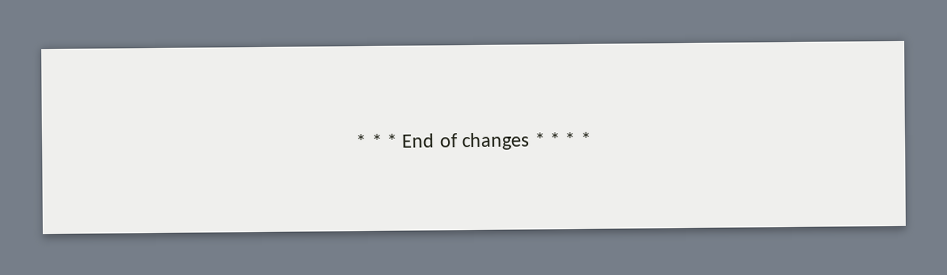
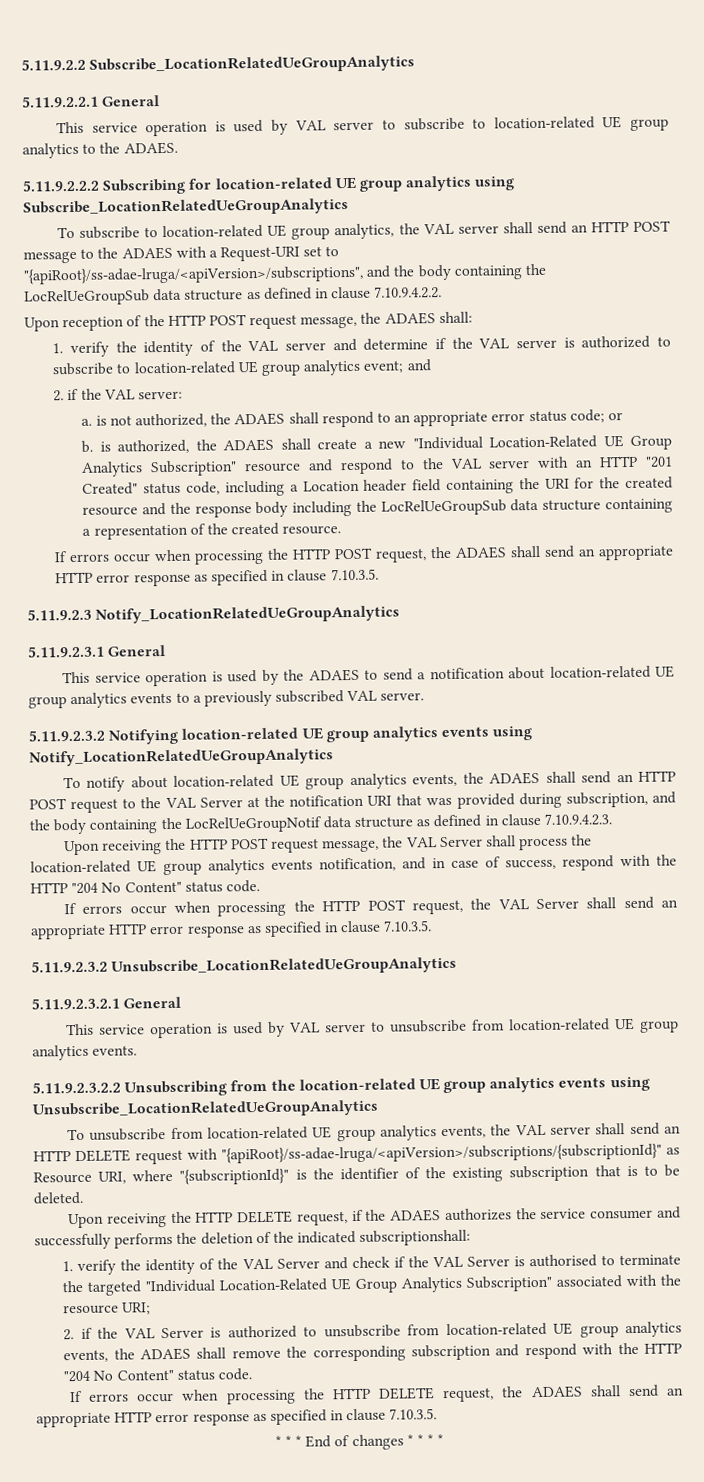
+ 5.11.9.2.2 Subscribe_LocationRelatedUeGroupAnalytics
+ 5.11.9.2.2.1 General
+ This service operation is used by VAL server to subscribe to location-related UE group analytics to the ADAES.
+ 5.11.9.2.2.2 Subscribing for location-related UE group analytics using Subscribe_LocationRelatedUeGroupAnalytics
+ To subscribe to location-related UE group analytics, the VAL server shall send an HTTP POST message to the ADAES with a Request-URI set to "{apiRoot}/ss-adae-lruga/<apiVersion>/subscriptions", and the body containing the LocRelUeGroupSub data structure as defined in clause 7.10.9.4.2.2.
+ Upon reception of the HTTP POST request message, the ADAES shall:
+ 1. verify the identity of the VAL server and determine if the VAL server is authorized to subscribe to location-related UE group analytics event; and
+ 2. if the VAL server:
+ a. is not authorized, the ADAES shall respond to an appropriate error status code; or
+ b. is authorized, the ADAES shall create a new "Individual Location-Related UE Group Analytics Subscription" resource and respond to the VAL server with an HTTP "201 Created" status code, including a Location header field containing the URI for the created resource and the response body including the LocRelUeGroupSub data structure containing a representation of the created resource.
+ If errors occur when processing the HTTP POST request, the ADAES shall send an appropriate HTTP error response as specified in clause 7.10.3.5.
+ 5.11.9.2.3 Notify_LocationRelatedUeGroupAnalytics
+ 5.11.9.2.3.1 General
+ This service operation is used by the ADAES to send a notification about location-related UE group analytics events to a previously subscribed VAL server.
+ 5.11.9.2.3.2 Notifying location-related UE group analytics events using Notify_LocationRelatedUeGroupAnalytics
+ To notify about location-related UE group analytics events, the ADAES shall send an HTTP POST request to the VAL Server at the notification URI that was provided during subscription, and the body containing the LocRelUeGroupNotif data structure as defined in clause 7.10.9.4.2.3.
+ Upon receiving the HTTP POST request message, the VAL Server shall process the location-related UE group analytics events notification, and in case of success, respond with the HTTP "204 No Content" status code.
+ If errors occur when processing the HTTP POST request, the VAL Server shall send an appropriate HTTP error response as specified in clause 7.10.3.5.
+ 5.11.9.2.3.2 Unsubscribe_LocationRelatedUeGroupAnalytics
+ 5.11.9.2.3.2.1 General
+ This service operation is used by VAL server to unsubscribe from location-related UE group analytics events.
+ 5.11.9.2.3.2.2 Unsubscribing from the location-related UE group analytics events using Unsubscribe_LocationRelatedUeGroupAnalytics
+ To unsubscribe from location-related UE group analytics events, the VAL server shall send an HTTP DELETE request with "{apiRoot}/ss-adae-lruga/<apiVersion>/subscriptions/{subscriptionId}" as Resource URI, where "{subscriptionId}" is the identifier of the existing subscription that is to be deleted.
+ Upon receiving the HTTP DELETE request, if the ADAES authorizes the service consumer and successfully performs the deletion of the indicated subscriptionshall:
+ 1. verify the identity of the VAL Server and check if the VAL Server is authorised to terminate the targeted "Individual Location-Related UE Group Analytics Subscription" associated with the resource URI;
+ 2. if the VAL Server is authorized to unsubscribe from location-related UE group analytics events, the ADAES shall remove the corresponding subscription and respond with the HTTP "204 No Content" status code.
+ If errors occur when processing the HTTP DELETE request, the ADAES shall send an appropriate HTTP error response as specified in clause 7.10.3.5.

